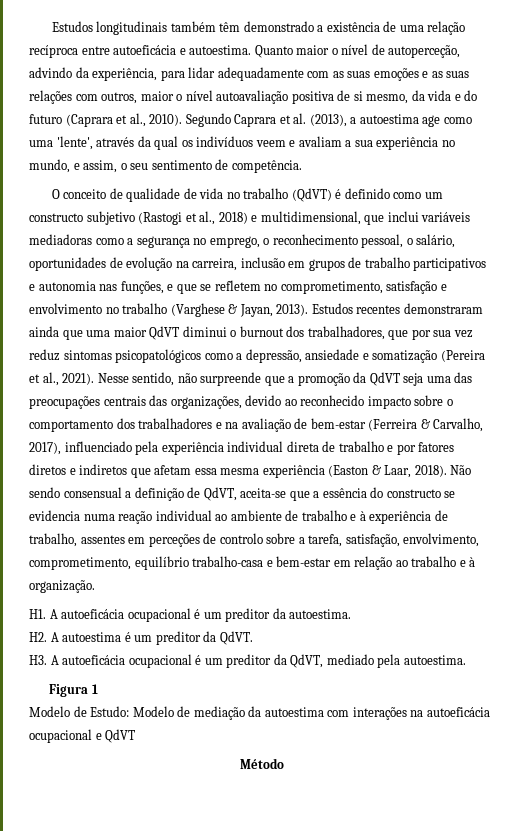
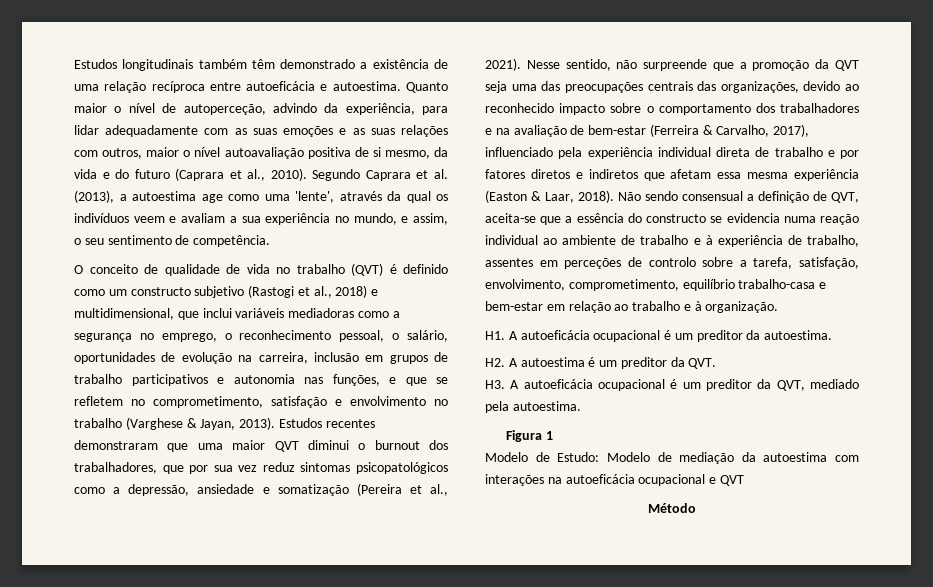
- O conceito de qualidade de vida no trabalho (QdVT) é definido como um constructo subjetivo (Rastogi et al., 2018) e multidimensional, que inclui variáveis mediadoras como a segurança no emprego, o reconhecimento pessoal, o salário, oportunidades de evolução na carreira, inclusão em grupos de trabalho participativos e autonomia nas funções, e que se refletem no comprometimento, satisfação e envolvimento no trabalho (Varghese & Jayan, 2013).
+ O conceito de qualidade de vida no trabalho (QVT) é definido como um constructo subjetivo (Rastogi et al., 2018) e multidimensional, que inclui variáveis mediadoras como a segurança no emprego, o reconhecimento pessoal, o salário, oportunidades de evolução na carreira, inclusão em grupos de trabalho participativos e autonomia nas funções, e que se refletem no comprometimento, satisfação e envolvimento no trabalho (Varghese & Jayan, 2013).
- Estudos recentes demonstraram ainda que uma maior QdVT diminui o burnout dos trabalhadores, que por sua vez reduz sintomas psicopatológicos como a depressão, ansiedade e somatização (Pereira et al., 2021).
+ Estudos recentes demonstraram que uma maior QVT diminui o burnout dos trabalhadores, que por sua vez reduz sintomas psicopatológicos como a depressão, ansiedade e somatização (Pereira et al., 2021).
- Nesse sentido, não surpreende que a promoção da QdVT seja uma das preocupações centrais das organizações, devido ao reconhecido impacto sobre o comportamento dos trabalhadores e na avaliação de bem-estar (Ferreira & Carvalho, 2017), influenciado pela experiência individual direta de trabalho e por fatores diretos e indiretos que afetam essa mesma experiência (Easton & Laar, 2018).
+ Nesse sentido, não surpreende que a promoção da QVT seja uma das preocupações centrais das organizações, devido ao reconhecido impacto sobre o comportamento dos trabalhadores e na avaliação de bem-estar (Ferreira & Carvalho, 2017), influenciado pela experiência individual direta de trabalho e por fatores diretos e indiretos que afetam essa mesma experiência (Easton & Laar, 2018).
- Não sendo consensual a definição de QdVT, aceita-se que a essência do constructo se evidencia numa reação individual ao ambiente de trabalho e à experiência de trabalho, assentes em perceções de controlo sobre a tarefa, satisfação, envolvimento, comprometimento, equilíbrio trabalho-casa e bem-estar em relação ao trabalho e à organização.
+ Não sendo consensual a definição de QVT, aceita-se que a essência do constructo se evidencia numa reação individual ao ambiente de trabalho e à experiência de trabalho, assentes em perceções de controlo sobre a tarefa, satisfação, envolvimento, comprometimento, equilíbrio trabalho-casa e bem-estar em relação ao trabalho e à organização.
- H2. A autoestima é um preditor da QdVT.
+ H2. A autoestima é um preditor da QVT.
- H3. A autoeficácia ocupacional é um preditor da QdVT, mediado pela autoestima.
+ H3. A autoeficácia ocupacional é um preditor da QVT, mediado pela autoestima.
- Modelo de Estudo: Modelo de mediação da autoestima com interações na autoeficácia ocupacional e QdVT
+ Modelo de Estudo: Modelo de mediação da autoestima com interações na autoeficácia ocupacional e QVT

